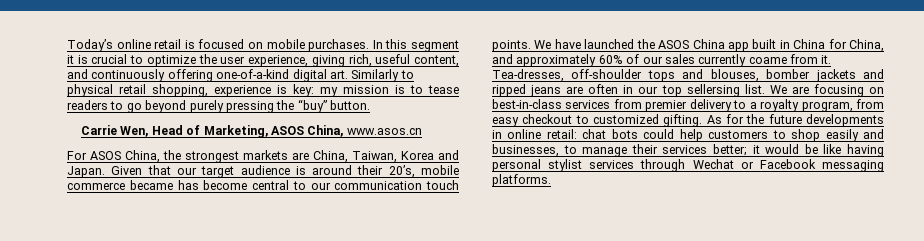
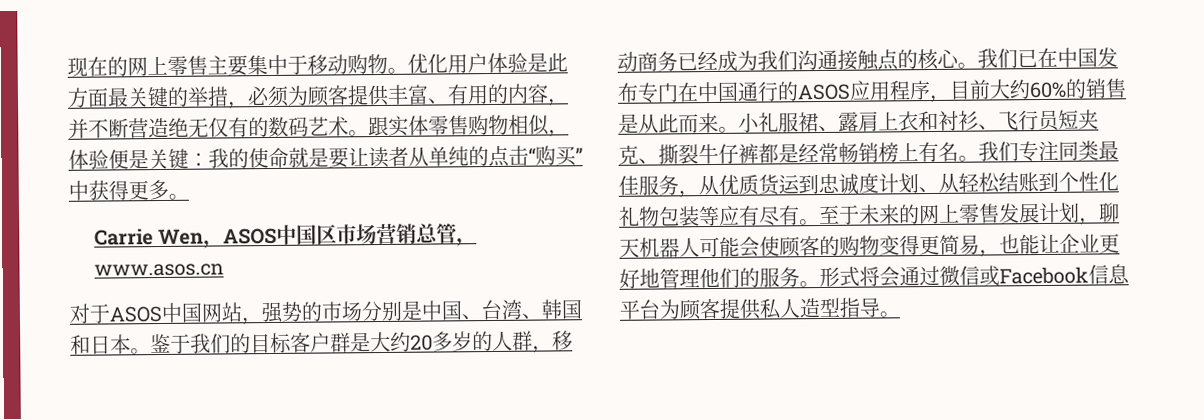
- Today’s online retail is focused on mobile purchases. In this segment it is crucial to optimize the user experience, giving rich, useful content, and continuously offering one-of-a-kind digital art. Similarly to physical retail shopping, experience is key: my mission is to tease readers to go beyond purely pressing the “buy” button.
- Carrie Wen, Head of Marketing, ASOS China, www.asos.cn
- For ASOS China, the strongest markets are China, Taiwan, Korea and Japan. Given that our target audience is around their 20’s, mobile commerce became has become central to our communication touch points. We have launched the ASOS China app built in China for China, and approximately 60% of our sales currently coame from it. Tea-dresses, off-shoulder tops and blouses, bomber jackets and ripped jeans are often in our top sellersing list. We are focusing on best-in-class services from premier delivery to a royalty program, from easy checkout to customized gifting. As for the future developments in online retail: chat bots could help customers to shop easily and businesses, to manage their services better; it would be like having personal stylist services through Wechat or Facebook messaging platforms.
+ 现在的网上零售主要集中于移动购物。优化用户体验是此方面最关键的举措，必须为顾客提供丰富、有用的内容，并不断营造绝无仅有的数码艺术。跟实体零售购物相似，体验便是关键：我的使命就是要让读者从单纯的点击“购买”中获得更多。
+ Carrie Wen，ASOS中国区市场营销总管，www.asos.cn
+ 对于ASOS中国网站，强势的市场分别是中国、台湾、韩国和日本。鉴于我们的目标客户群是大约20多岁的人群，移动商务已经成为我们沟通接触点的核心。我们已在中国发布专门在中国通行的ASOS应用程序，目前大约60%的销售是从此而来。小礼服裙、露肩上衣和衬衫、飞行员短夹克、撕裂牛仔裤都是经常畅销榜上有名。我们专注同类最佳服务，从优质货运到忠诚度计划、从轻松结账到个性化礼物包装等应有尽有。至于未来的网上零售发展计划，聊天机器人可能会使顾客的购物变得更简易，也能让企业更好地管理他们的服务。形式将会通过微信或Facebook信息平台为顾客提供私人造型指导。

